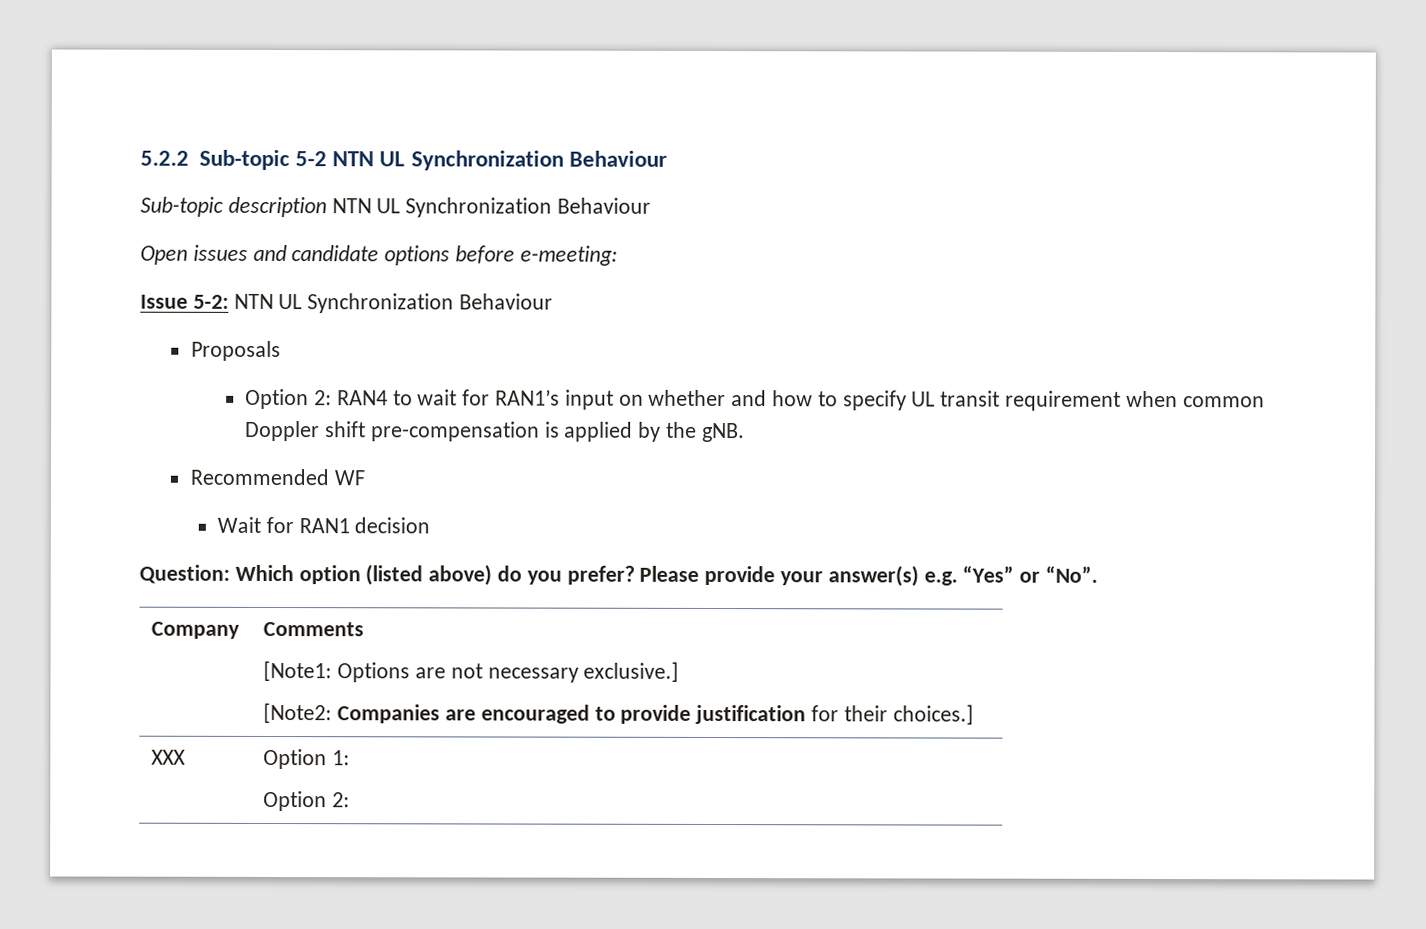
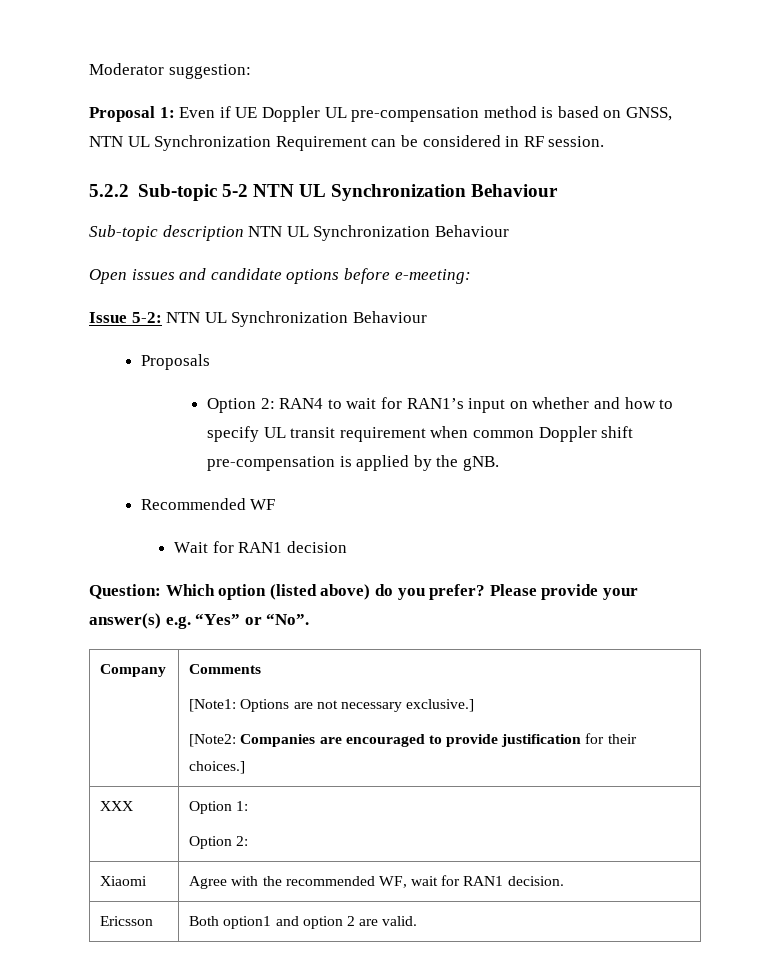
+ Moderator suggestion:
+ Proposal 1: Even if UE Doppler UL pre-compensation method is based on GNSS, NTN UL Synchronization Requirement can be considered in RF session.
+ Xiaomi | Agree with the recommended WF, wait for RAN1 decision.
+ Ericsson | Both option1 and option 2 are valid.

